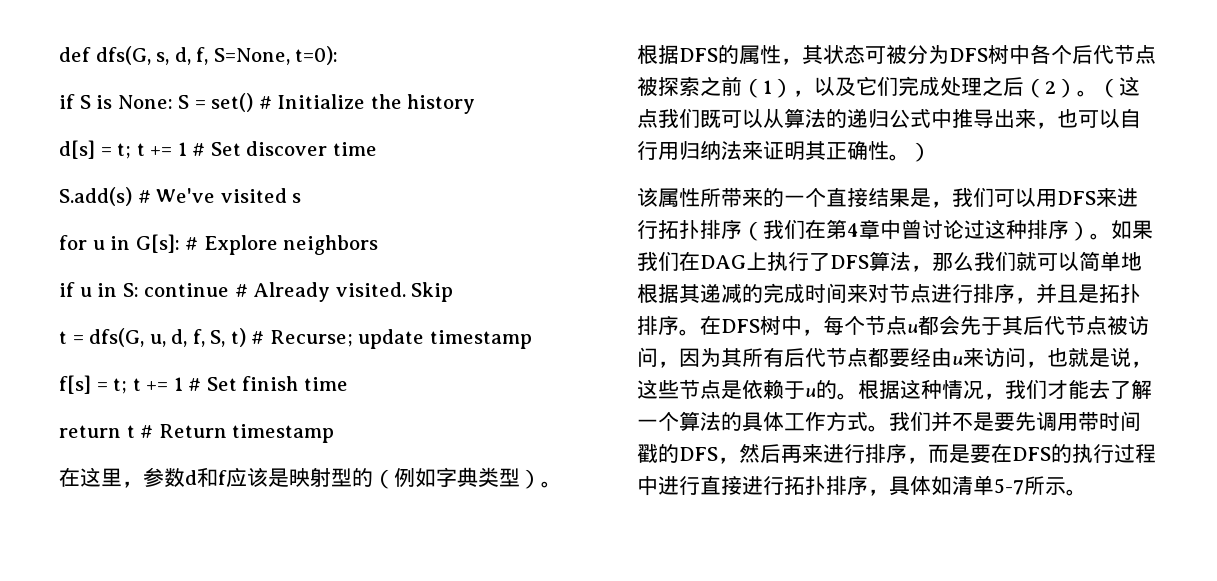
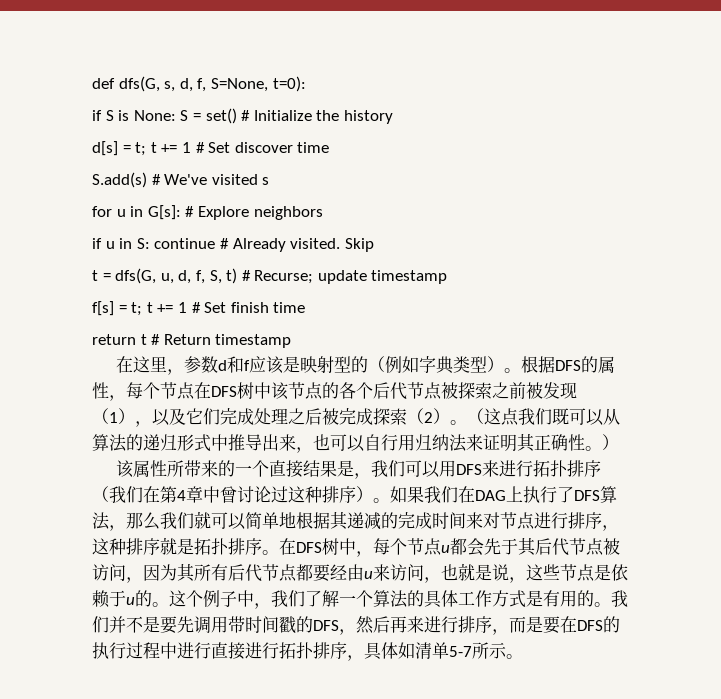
- 根据DFS的属性，其状态可被分为DFS树中各个后代节点被探索之前（1），以及它们完成处理之后（2）。
+ 根据DFS的属性，每个节点在DFS树中该节点的各个后代节点被探索之前被发现（1），以及它们完成处理之后被完成探索（2）。
- （这点我们既可以从算法的递归公式中推导出来，也可以自行用归纳法来证明其正确性。）
+ （这点我们既可以从算法的递归形式中推导出来，也可以自行用归纳法来证明其正确性。）
- 如果我们在DAG上执行了DFS算法，那么我们就可以简单地根据其递减的完成时间来对节点进行排序，并且是拓扑排序。
+ 如果我们在DAG上执行了DFS算法，那么我们就可以简单地根据其递减的完成时间来对节点进行排序，这种排序就是拓扑排序。
- 根据这种情况，我们才能去了解一个算法的具体工作方式。
+ 这个例子中，我们了解一个算法的具体工作方式是有用的。

